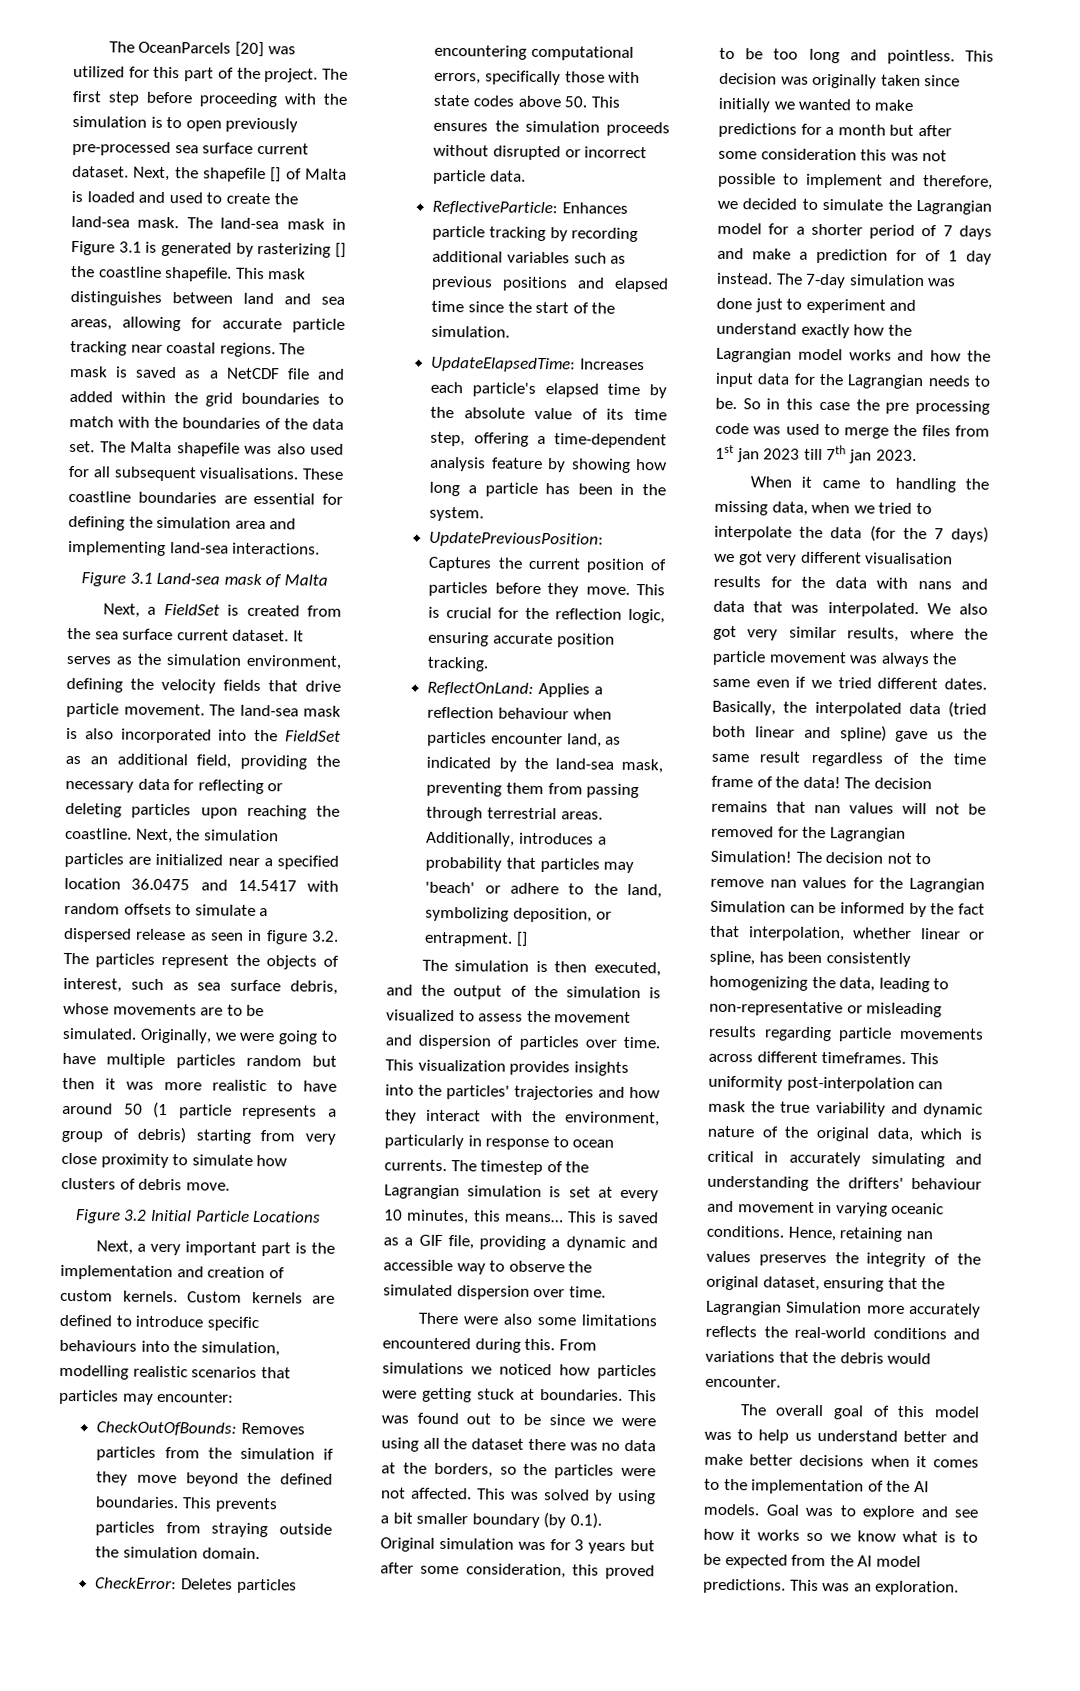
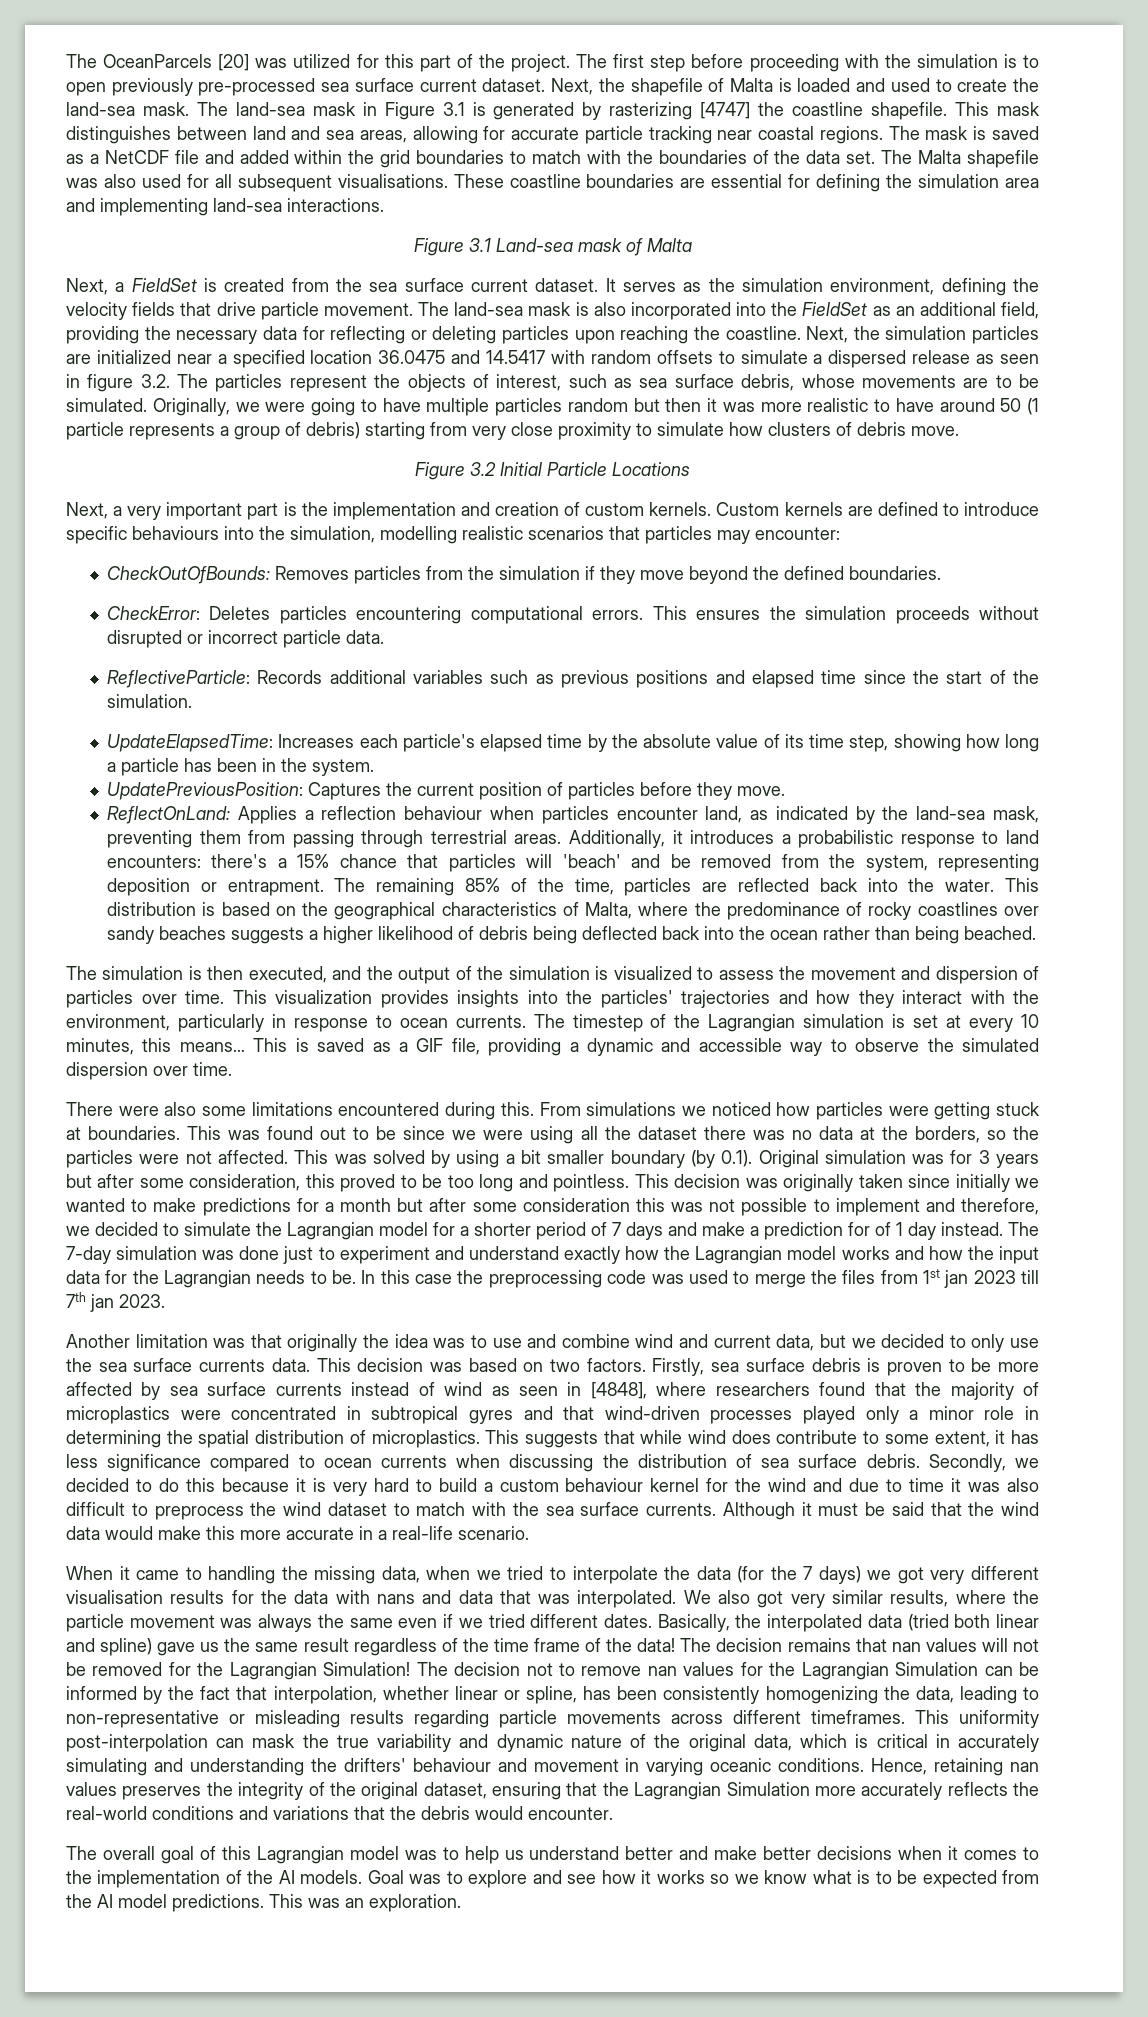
- Next, the shapefile [] of Malta is loaded and used to create the land-sea mask.
+ Next, the shapefile of Malta is loaded and used to create the land-sea mask.
- The land-sea mask in Figure 3.1 is generated by rasterizing [] the coastline shapefile.
+ The land-sea mask in Figure 3.1 is generated by rasterizing [4747] the coastline shapefile.
- This prevents particles from straying outside the simulation domain.
- CheckError: Deletes particles encountering computational errors, specifically those with state codes above 50. This ensures the simulation proceeds without disrupted or incorrect particle data.
+ CheckError: Deletes particles encountering computational errors. This ensures the simulation proceeds without disrupted or incorrect particle data.
- ReflectiveParticle: Enhances particle tracking by recording additional variables such as previous positions and elapsed time since the start of the simulation.
+ ReflectiveParticle: Records additional variables such as previous positions and elapsed time since the start of the simulation.
- UpdateElapsedTime: Increases each particle's elapsed time by the absolute value of its time step, offering a time-dependent analysis feature by showing how long a particle has been in the system.
+ UpdateElapsedTime: Increases each particle's elapsed time by the absolute value of its time step, showing how long a particle has been in the system.
- This is crucial for the reflection logic, ensuring accurate position tracking.
- Additionally, introduces a probability that particles may 'beach' or adhere to the land, symbolizing deposition, or entrapment. []
+ Additionally, it introduces a probabilistic response to land encounters: there's a 15% chance that particles will 'beach' and be removed from the system, representing deposition or entrapment. The remaining 85% of the time, particles are reflected back into the water. This distribution is based on the geographical characteristics of Malta, where the predominance of rocky coastlines over sandy beaches suggests a higher likelihood of debris being deflected back into the ocean rather than being beached.
- So in this case the pre processing code was used to merge the files from 1st jan 2023 till 7th jan 2023.
+ In this case the preprocessing code was used to merge the files from 1st jan 2023 till 7th jan 2023.
+ Another limitation was that originally the idea was to use and combine wind and current data, but we decided to only use the sea surface currents data. This decision was based on two factors. Firstly, sea surface debris is proven to be more affected by sea surface currents instead of wind as seen in [4848], where researchers found that the majority of microplastics were concentrated in subtropical gyres and that wind-driven processes played only a minor role in determining the spatial distribution of microplastics. This suggests that while wind does contribute to some extent, it has less significance compared to ocean currents when discussing the distribution of sea surface debris. Secondly, we decided to do this because it is very hard to build a custom behaviour kernel for the wind and due to time it was also difficult to preprocess the wind dataset to match with the sea surface currents. Although it must be said that the wind data would make this more accurate in a real-life scenario.
- The overall goal of this model was to help us understand better and make better decisions when it comes to the implementation of the AI models.
+ The overall goal of this Lagrangian model was to help us understand better and make better decisions when it comes to the implementation of the AI models.

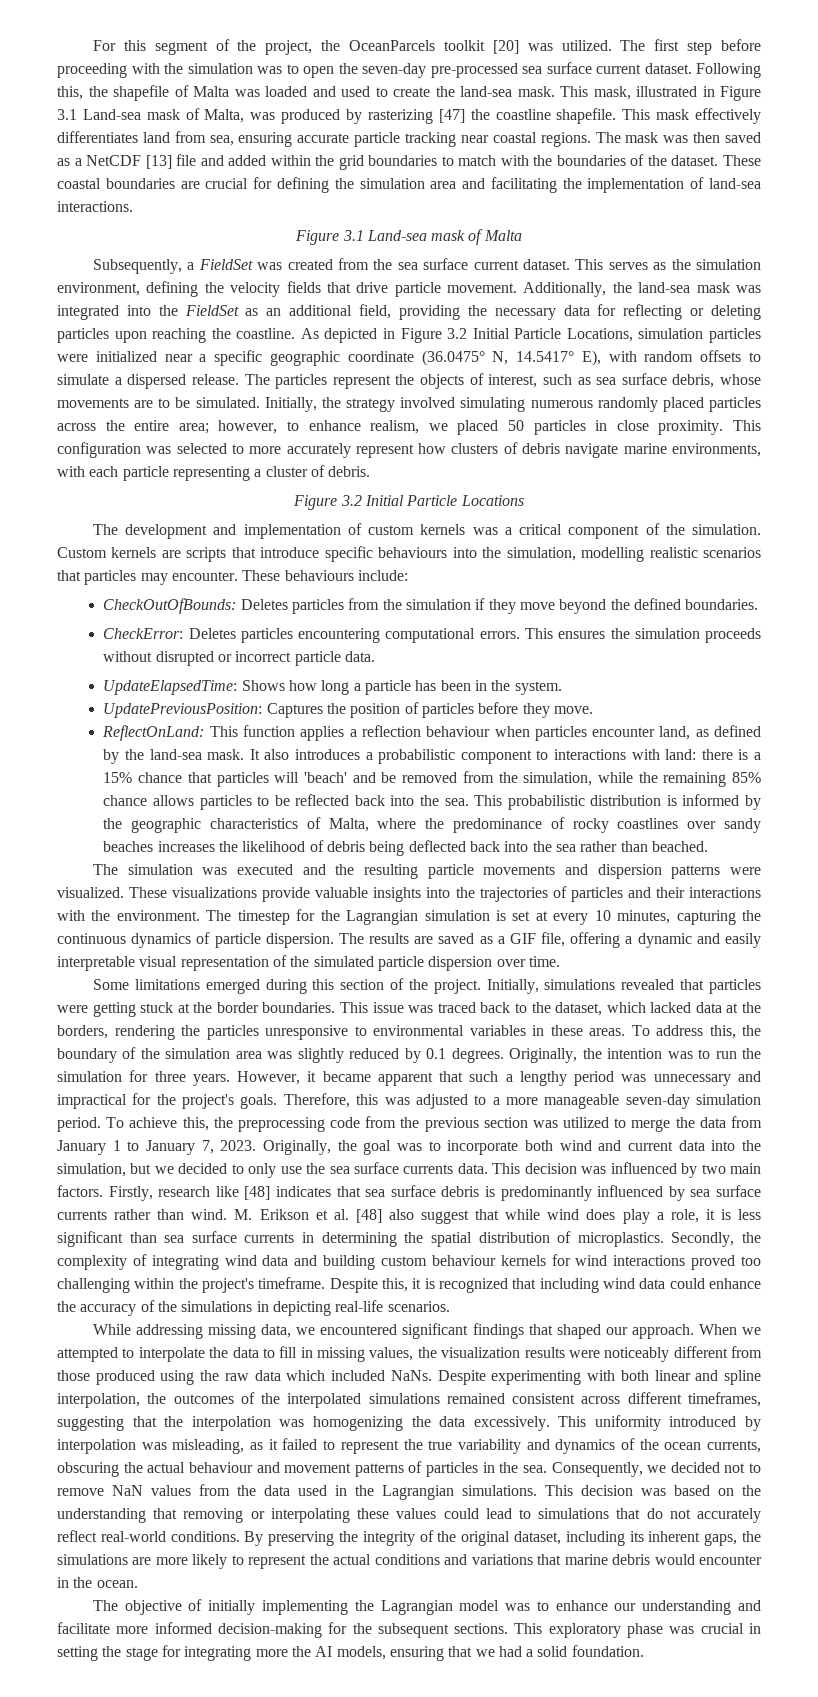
- The OceanParcels [20] was utilized for this part of the project.
+ For this segment of the project, the OceanParcels toolkit [20] was utilized.
- The first step before proceeding with the simulation is to open previously pre-processed sea surface current dataset.
+ The first step before proceeding with the simulation was to open the seven-day pre-processed sea surface current dataset.
- Next, the shapefile of Malta is loaded and used to create the land-sea mask.
+ Following this, the shapefile of Malta was loaded and used to create the land-sea mask.
- The land-sea mask in Figure 3.1 is generated by rasterizing [4747] the coastline shapefile.
+ This mask, illustrated in Figure 3.1 Land-sea mask of Malta, was produced by rasterizing [47] the coastline shapefile.
- This mask distinguishes between land and sea areas, allowing for accurate particle tracking near coastal regions.
+ This mask effectively differentiates land from sea, ensuring accurate particle tracking near coastal regions.
- The mask is saved as a NetCDF file and added within the grid boundaries to match with the boundaries of the data set. The Malta shapefile was also used for all subsequent visualisations. These coastline boundaries are essential for defining the simulation area and implementing land-sea interactions.
+ The mask was then saved as a NetCDF [13] file and added within the grid boundaries to match with the boundaries of the dataset. These coastal boundaries are crucial for defining the simulation area and facilitating the implementation of land-sea interactions.
- Next, a FieldSet is created from the sea surface current dataset.
+ Subsequently, a FieldSet was created from the sea surface current dataset.
- It serves as the simulation environment, defining the velocity fields that drive particle movement.
+ This serves as the simulation environment, defining the velocity fields that drive particle movement.
- The land-sea mask is also incorporated into the FieldSet as an additional field, providing the necessary data for reflecting or deleting particles upon reaching the coastline.
+ Additionally, the land-sea mask was integrated into the FieldSet as an additional field, providing the necessary data for reflecting or deleting particles upon reaching the coastline.
- Next, the simulation particles are initialized near a specified location 36.0475 and 14.5417 with random offsets to simulate a dispersed release as seen in figure 3.2. The particles represent the objects of interest, such as sea surface debris, whose movements are to be simulated.
+ As depicted in Figure 3.2 Initial Particle Locations, simulation particles were initialized near a specific geographic coordinate (36.0475° N, 14.5417° E), with random offsets to simulate a dispersed release. The particles represent the objects of interest, such as sea surface debris, whose movements are to be simulated.
- Originally, we were going to have multiple particles random but then it was more realistic to have around 50 (1 particle represents a group of debris) starting from very close proximity to simulate how clusters of debris move.
+ Initially, the strategy involved simulating numerous randomly placed particles across the entire area; however, to enhance realism, we placed 50 particles in close proximity. This configuration was selected to more accurately represent how clusters of debris navigate marine environments, with each particle representing a cluster of debris.
- Next, a very important part is the implementation and creation of custom kernels.
+ The development and implementation of custom kernels was a critical component of the simulation.
- Custom kernels are defined to introduce specific behaviours into the simulation, modelling realistic scenarios that particles may encounter:
+ Custom kernels are scripts that introduce specific behaviours into the simulation, modelling realistic scenarios that particles may encounter. These behaviours include:
- CheckOutOfBounds: Removes particles from the simulation if they move beyond the defined boundaries.
+ CheckOutOfBounds: Deletes particles from the simulation if they move beyond the defined boundaries.
- ReflectiveParticle: Records additional variables such as previous positions and elapsed time since the start of the simulation.
- UpdateElapsedTime: Increases each particle's elapsed time by the absolute value of its time step, showing how long a particle has been in the system.
+ UpdateElapsedTime: Shows how long a particle has been in the system.
- UpdatePreviousPosition: Captures the current position of particles before they move.
+ UpdatePreviousPosition: Captures the position of particles before they move.
- ReflectOnLand: Applies a reflection behaviour when particles encounter land, as indicated by the land-sea mask, preventing them from passing through terrestrial areas. Additionally, it introduces a probabilistic response to land encounters: there's a 15% chance that particles will 'beach' and be removed from the system, representing deposition or entrapment. The remaining 85% of the time, particles are reflected back into the water. This distribution is based on the geographical characteristics of Malta, where the predominance of rocky coastlines over sandy beaches suggests a higher likelihood of debris being deflected back into the ocean rather than being beached.
+ ReflectOnLand: This function applies a reflection behaviour when particles encounter land, as defined by the land-sea mask. It also introduces a probabilistic component to interactions with land: there is a 15% chance that particles will 'beach' and be removed from the simulation, while the remaining 85% chance allows particles to be reflected back into the sea. This probabilistic distribution is informed by the geographic characteristics of Malta, where the predominance of rocky coastlines over sandy beaches increases the likelihood of debris being deflected back into the sea rather than beached.
- The simulation is then executed, and the output of the simulation is visualized to assess the movement and dispersion of particles over time. This visualization provides insights into the particles' trajectories and how they interact with the environment, particularly in response to ocean currents.
+ The simulation was executed and the resulting particle movements and dispersion patterns were visualized. These visualizations provide valuable insights into the trajectories of particles and their interactions with the environment.
- The timestep of the Lagrangian simulation is set at every 10 minutes, this means… This is saved as a GIF file, providing a dynamic and accessible way to observe the simulated dispersion over time.
+ The timestep for the Lagrangian simulation is set at every 10 minutes, capturing the continuous dynamics of particle dispersion. The results are saved as a GIF file, offering a dynamic and easily interpretable visual representation of the simulated particle dispersion over time.
- There were also some limitations encountered during this. From simulations we noticed how particles were getting stuck at boundaries. This was found out to be since we were using all the dataset there was no data at the borders, so the particles were not affected. This was solved by using a bit smaller boundary (by 0.1). Original simulation was for 3 years but after some consideration, this proved to be too long and pointless. This decision was originally taken since initially we wanted to make predictions for a month but after some consideration this was not possible to implement and therefore, we decided to simulate the Lagrangian model for a shorter period of 7 days and make a prediction for of 1 day instead. The 7-day simulation was done just to experiment and understand exactly how the Lagrangian model works and how the input data for the Lagrangian needs to be. In this case the preprocessing code was used to merge the files from 1st jan 2023 till 7th jan 2023.
- Another limitation was that originally the idea was to use and combine wind and current data, but we decided to only use the sea surface currents data.
+ Some limitations emerged during this section of the project. Initially, simulations revealed that particles were getting stuck at the border boundaries. This issue was traced back to the dataset, which lacked data at the borders, rendering the particles unresponsive to environmental variables in these areas. To address this, the boundary of the simulation area was slightly reduced by 0.1 degrees. Originally, the intention was to run the simulation for three years. However, it became apparent that such a lengthy period was unnecessary and impractical for the project's goals. Therefore, this was adjusted to a more manageable seven-day simulation period. To achieve this, the preprocessing code from the previous section was utilized to merge the data from January 1 to January 7, 2023. Originally, the goal was to incorporate both wind and current data into the simulation, but we decided to only use the sea surface currents data.
- This decision was based on two factors. Firstly, sea surface debris is proven to be more affected by sea surface currents instead of wind as seen in [4848], where researchers found that the majority of microplastics were concentrated in subtropical gyres and that wind-driven processes played only a minor role in determining the spatial distribution of microplastics.
+ This decision was influenced by two main factors. Firstly, research like [48] indicates that sea surface debris is predominantly influenced by sea surface currents rather than wind. M. Erikson et al. [48] also suggest that while wind does play a role, it is less significant than sea surface currents in determining the spatial distribution of microplastics.
- This suggests that while wind does contribute to some extent, it has less significance compared to ocean currents when discussing the distribution of sea surface debris. Secondly, we decided to do this because it is very hard to build a custom behaviour kernel for the wind and due to time it was also difficult to preprocess the wind dataset to match with the sea surface currents. Although it must be said that the wind data would make this more accurate in a real-life scenario.
- When it came to handling the missing data, when we tried to interpolate the data (for the 7 days) we got very different visualisation results for the data with nans and data that was interpolated. We also got very similar results, where the particle movement was always the same even if we tried different dates. Basically, the interpolated data (tried both linear and spline) gave us the same result regardless of the time frame of the data! The decision remains that nan values will not be removed for the Lagrangian Simulation! The decision not to remove nan values for the Lagrangian Simulation can be informed by the fact that interpolation, whether linear or spline, has been consistently homogenizing the data, leading to non-representative or misleading results regarding particle movements across different timeframes. This uniformity post-interpolation can mask the true variability and dynamic nature of the original data, which is critical in accurately simulating and understanding the drifters' behaviour and movement in varying oceanic conditions. Hence, retaining nan values preserves the integrity of the original dataset, ensuring that the Lagrangian Simulation more accurately reflects the real-world conditions and variations that the debris would encounter.
- The overall goal of this Lagrangian model was to help us understand better and make better decisions when it comes to the implementation of the AI models. Goal was to explore and see how it works so we know what is to be expected from the AI model predictions. This was an exploration.
+ Secondly, the complexity of integrating wind data and building custom behaviour kernels for wind interactions proved too challenging within the project's timeframe. Despite this, it is recognized that including wind data could enhance the accuracy of the simulations in depicting real-life scenarios.
+ While addressing missing data, we encountered significant findings that shaped our approach. When we attempted to interpolate the data to fill in missing values, the visualization results were noticeably different from those produced using the raw data which included NaNs. Despite experimenting with both linear and spline interpolation, the outcomes of the interpolated simulations remained consistent across different timeframes, suggesting that the interpolation was homogenizing the data excessively. This uniformity introduced by interpolation was misleading, as it failed to represent the true variability and dynamics of the ocean currents, obscuring the actual behaviour and movement patterns of particles in the sea. Consequently, we decided not to remove NaN values from the data used in the Lagrangian simulations. This decision was based on the understanding that removing or interpolating these values could lead to simulations that do not accurately reflect real-world conditions. By preserving the integrity of the original dataset, including its inherent gaps, the simulations are more likely to represent the actual conditions and variations that marine debris would encounter in the ocean.
+ The objective of initially implementing the Lagrangian model was to enhance our understanding and facilitate more informed decision-making for the subsequent sections. This exploratory phase was crucial in setting the stage for integrating more the AI models, ensuring that we had a solid foundation.

